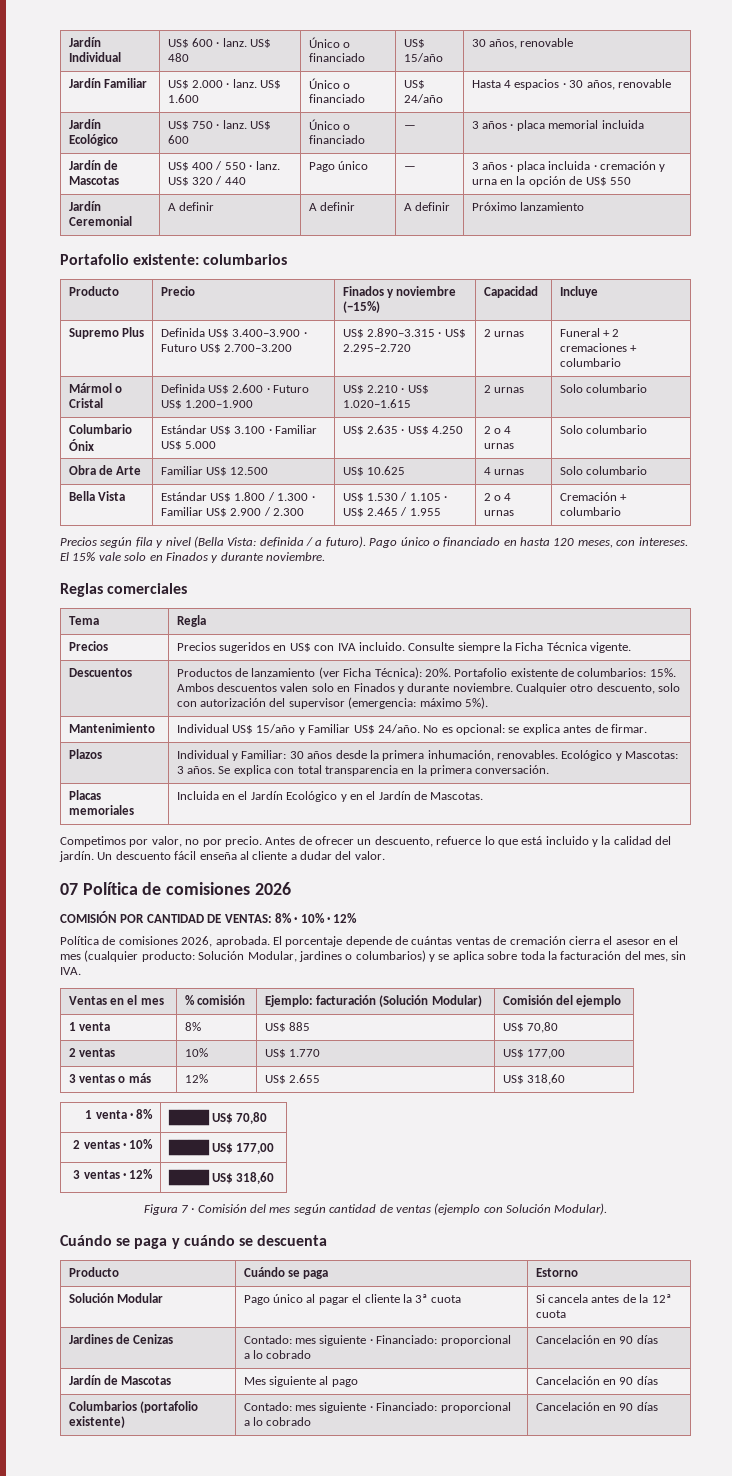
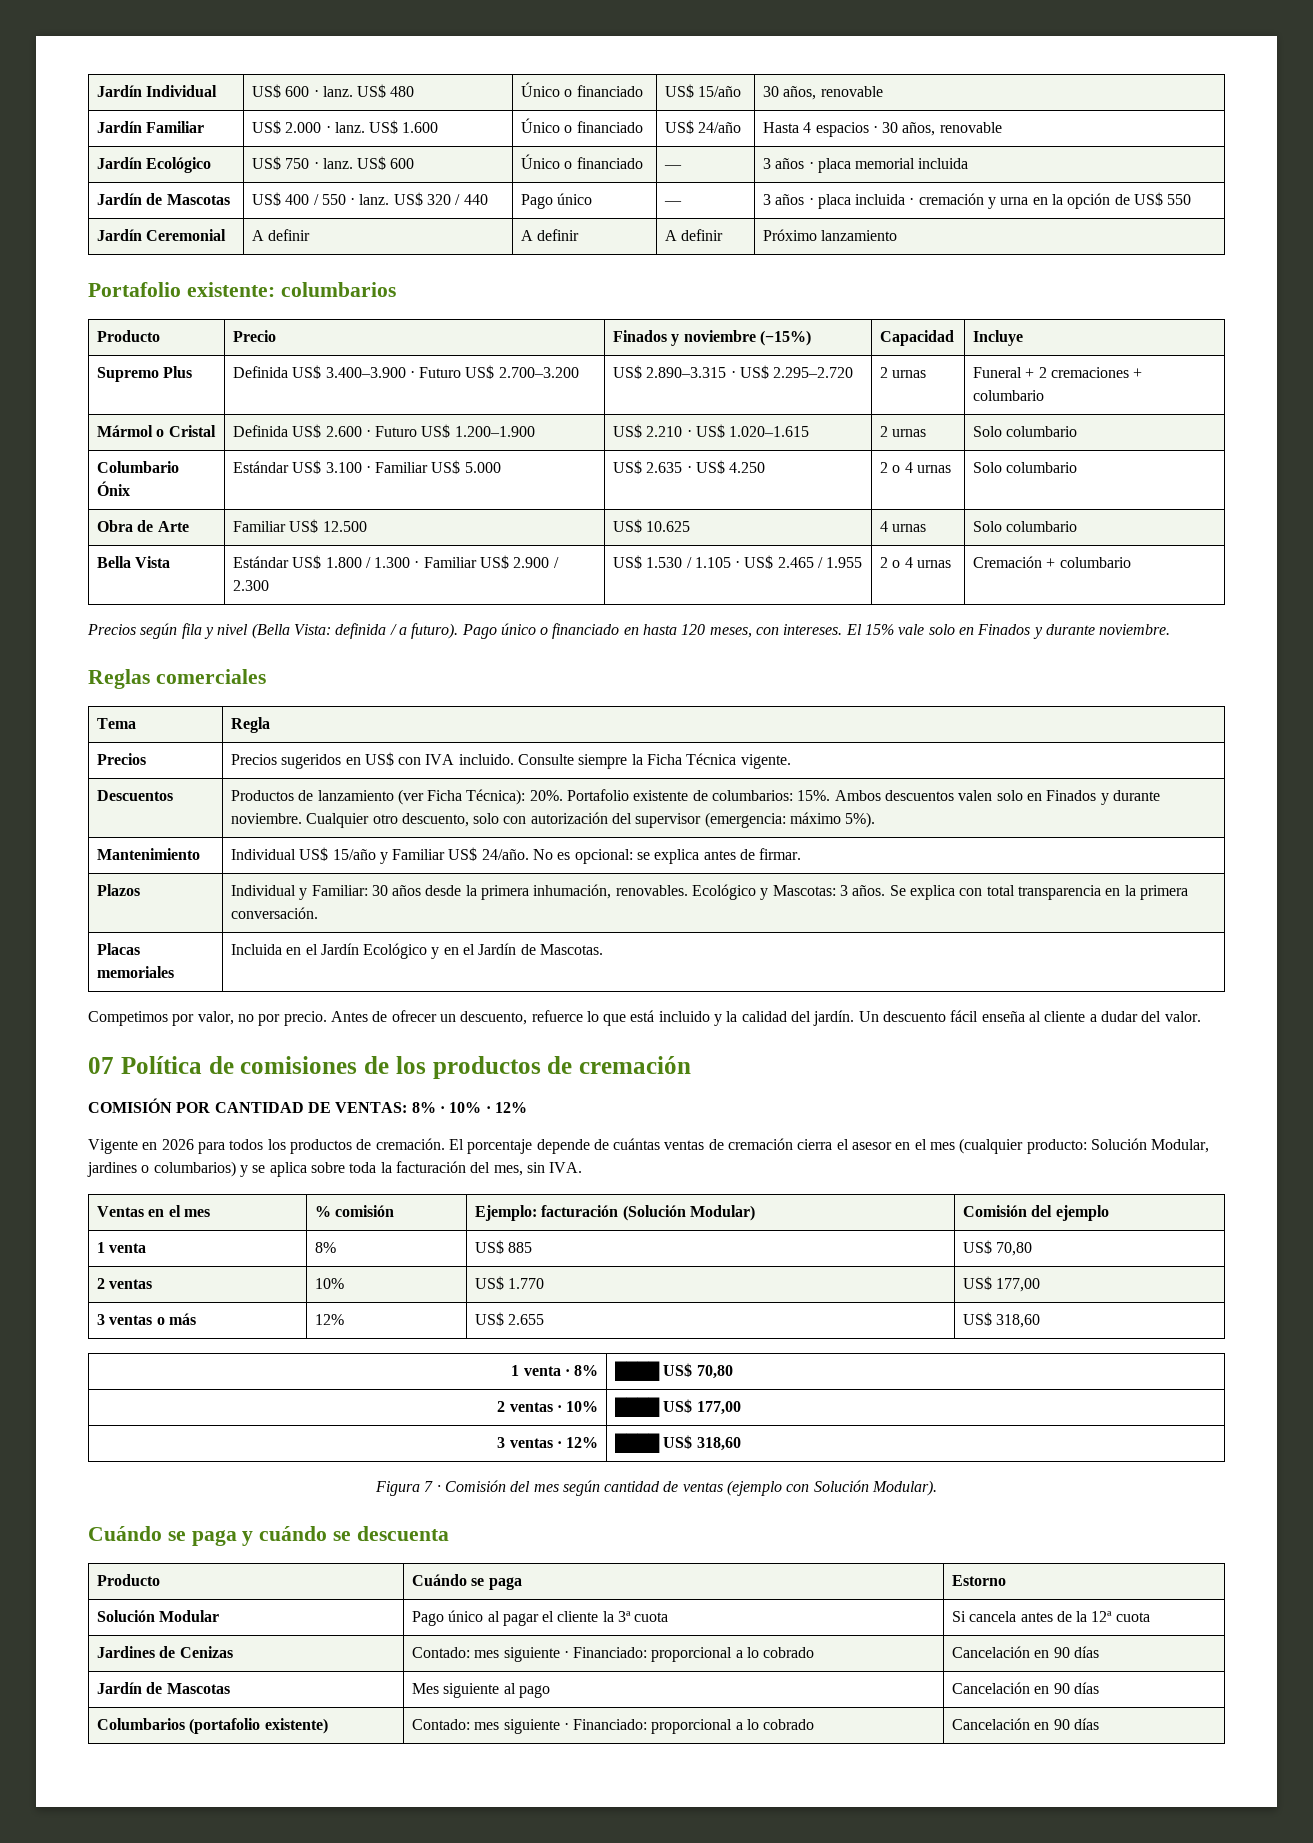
- 07 Política de comisiones 2026
+ 07 Política de comisiones de los productos de cremación
- Política de comisiones 2026, aprobada.
+ Vigente en 2026 para todos los productos de cremación.

